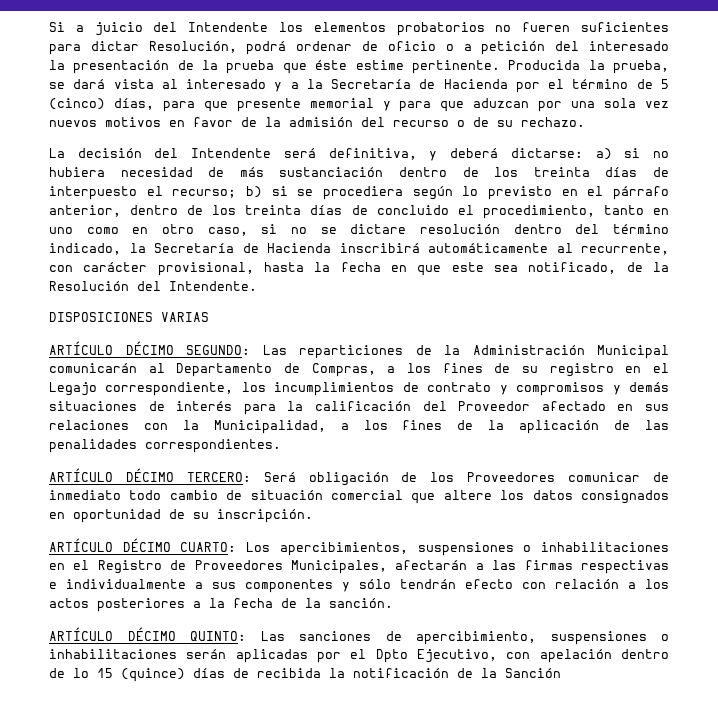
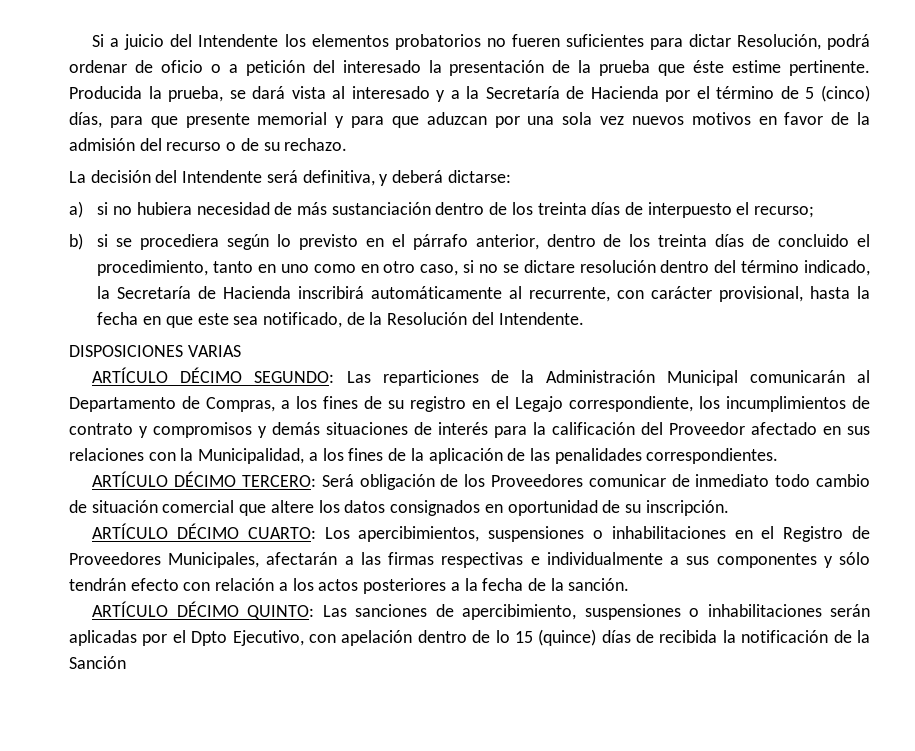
- La decisión del Intendente será definitiva, y deberá dictarse: a) si no hubiera necesidad de más sustanciación dentro de los treinta días de interpuesto el recurso; b) si se procediera según lo previsto en el párrafo anterior, dentro de los treinta días de concluido el procedimiento, tanto en uno como en otro caso, si no se dictare resolución dentro del término indicado, la Secretaría de Hacienda inscribirá automáticamente al recurrente, con carácter provisional, hasta la fecha en que este sea notificado, de la Resolución del Intendente.
+ La decisión del Intendente será definitiva, y deberá dictarse:
+ a) si no hubiera necesidad de más sustanciación dentro de los treinta días de interpuesto el recurso;
+ b) si se procediera según lo previsto en el párrafo anterior, dentro de los treinta días de concluido el procedimiento, tanto en uno como en otro caso, si no se dictare resolución dentro del término indicado, la Secretaría de Hacienda inscribirá automáticamente al recurrente, con carácter provisional, hasta la fecha en que este sea notificado, de la Resolución del Intendente.

